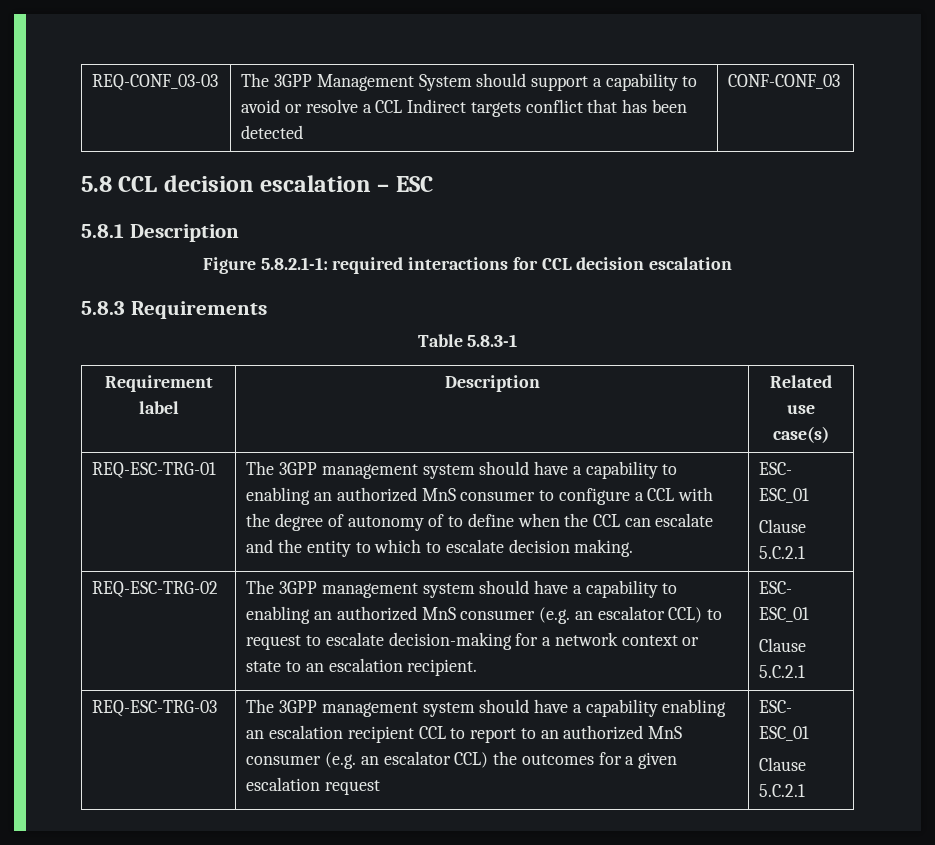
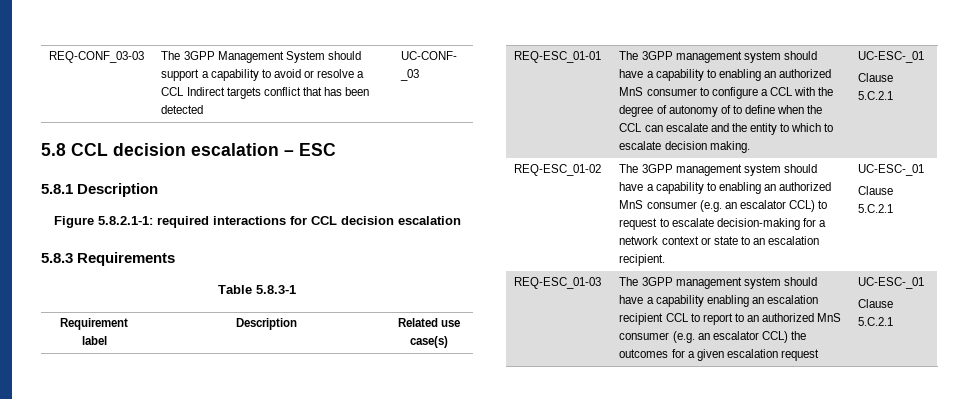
- REQ-CONF_03-03 | The 3GPP Management System should support a capability to avoid or resolve a CCL Indirect targets conflict that has been detected | CONF-CONF_03
+ REQ-CONF_03-03 | The 3GPP Management System should support a capability to avoid or resolve a CCL Indirect targets conflict that has been detected | UC-CONF- _03
- REQ-ESC-TRG-01
+ REQ-ESC_01-01
- The 3GPP management system should have a capability to enabling an authorized MnS consumer to configure a CCL with the degree of autonomy of to define when the CCL can escalate and the entity to which to escalate decision making. | ESC- ESC_01
+ The 3GPP management system should have a capability to enabling an authorized MnS consumer to configure a CCL with the degree of autonomy of to define when the CCL can escalate and the entity to which to escalate decision making. | UC-ESC-_01
  Clause 5.C.2.1
- REQ-ESC-TRG-02 | The 3GPP management system should have a capability to enabling an authorized MnS consumer (e.g. an escalator CCL) to request to escalate decision-making for a network context or state to an escalation recipient. | ESC- ESC_01
+ REQ-ESC_01-02 | The 3GPP management system should have a capability to enabling an authorized MnS consumer (e.g. an escalator CCL) to request to escalate decision-making for a network context or state to an escalation recipient. | UC-ESC-_01
  Clause 5.C.2.1
- REQ-ESC-TRG-03 | The 3GPP management system should have a capability enabling an escalation recipient CCL to report to an authorized MnS consumer (e.g. an escalator CCL) the outcomes for a given escalation request | ESC- ESC_01
+ REQ-ESC_01-03 | The 3GPP management system should have a capability enabling an escalation recipient CCL to report to an authorized MnS consumer (e.g. an escalator CCL) the outcomes for a given escalation request | UC-ESC-_01

